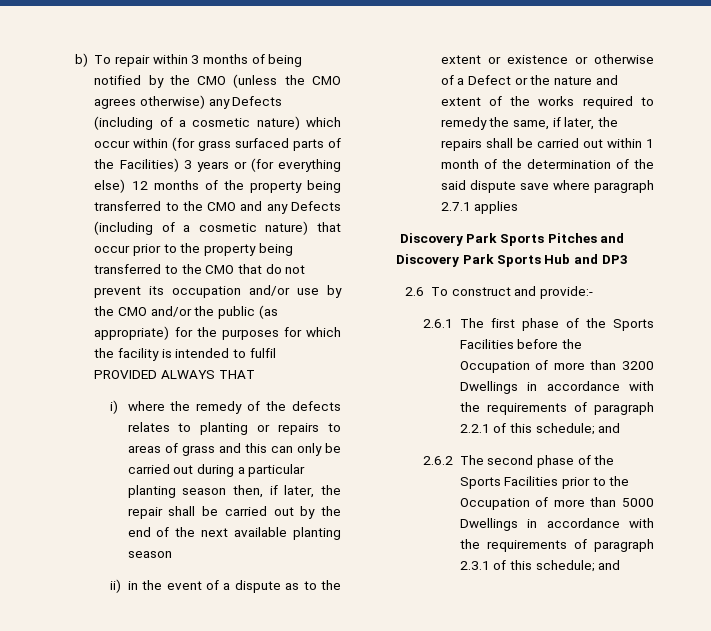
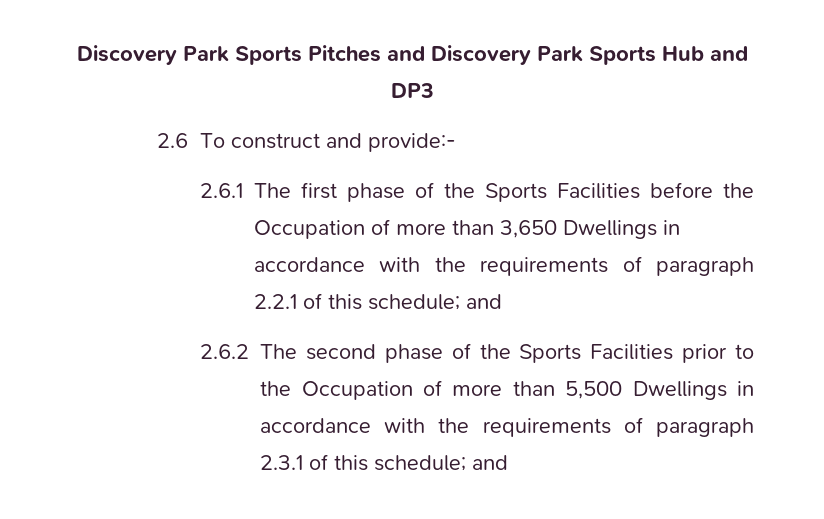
- b) To repair within 3 months of being notified by the CMO (unless the CMO agrees otherwise) any Defects (including of a cosmetic nature) which occur within (for grass surfaced parts of the Facilities) 3 years or (for everything else) 12 months of the property being transferred to the CMO and any Defects (including of a cosmetic nature) that occur prior to the property being transferred to the CMO that do not prevent its occupation and/or use by the CMO and/or the public (as appropriate) for the purposes for which the facility is intended to fulfil PROVIDED ALWAYS THAT
- i) where the remedy of the defects relates to planting or repairs to areas of grass and this can only be carried out during a particular planting season then, if later, the repair shall be carried out by the end of the next available planting season
- ii) in the event of a dispute as to the extent or existence or otherwise of a Defect or the nature and extent of the works required to remedy the same, if later, the repairs shall be carried out within 1 month of the determination of the said dispute save where paragraph 2.7.1 applies
- 2.6.1 The first phase of the Sports Facilities before the Occupation of more than 3200 Dwellings in accordance with the requirements of paragraph 2.2.1 of this schedule; and
+ 2.6.1 The first phase of the Sports Facilities before the Occupation of more than 3,650 Dwellings in accordance with the requirements of paragraph 2.2.1 of this schedule; and
- 2.6.2 The second phase of the Sports Facilities prior to the Occupation of more than 5000 Dwellings in accordance with the requirements of paragraph 2.3.1 of this schedule; and
+ 2.6.2 The second phase of the Sports Facilities prior to the Occupation of more than 5,500 Dwellings in accordance with the requirements of paragraph 2.3.1 of this schedule; and

